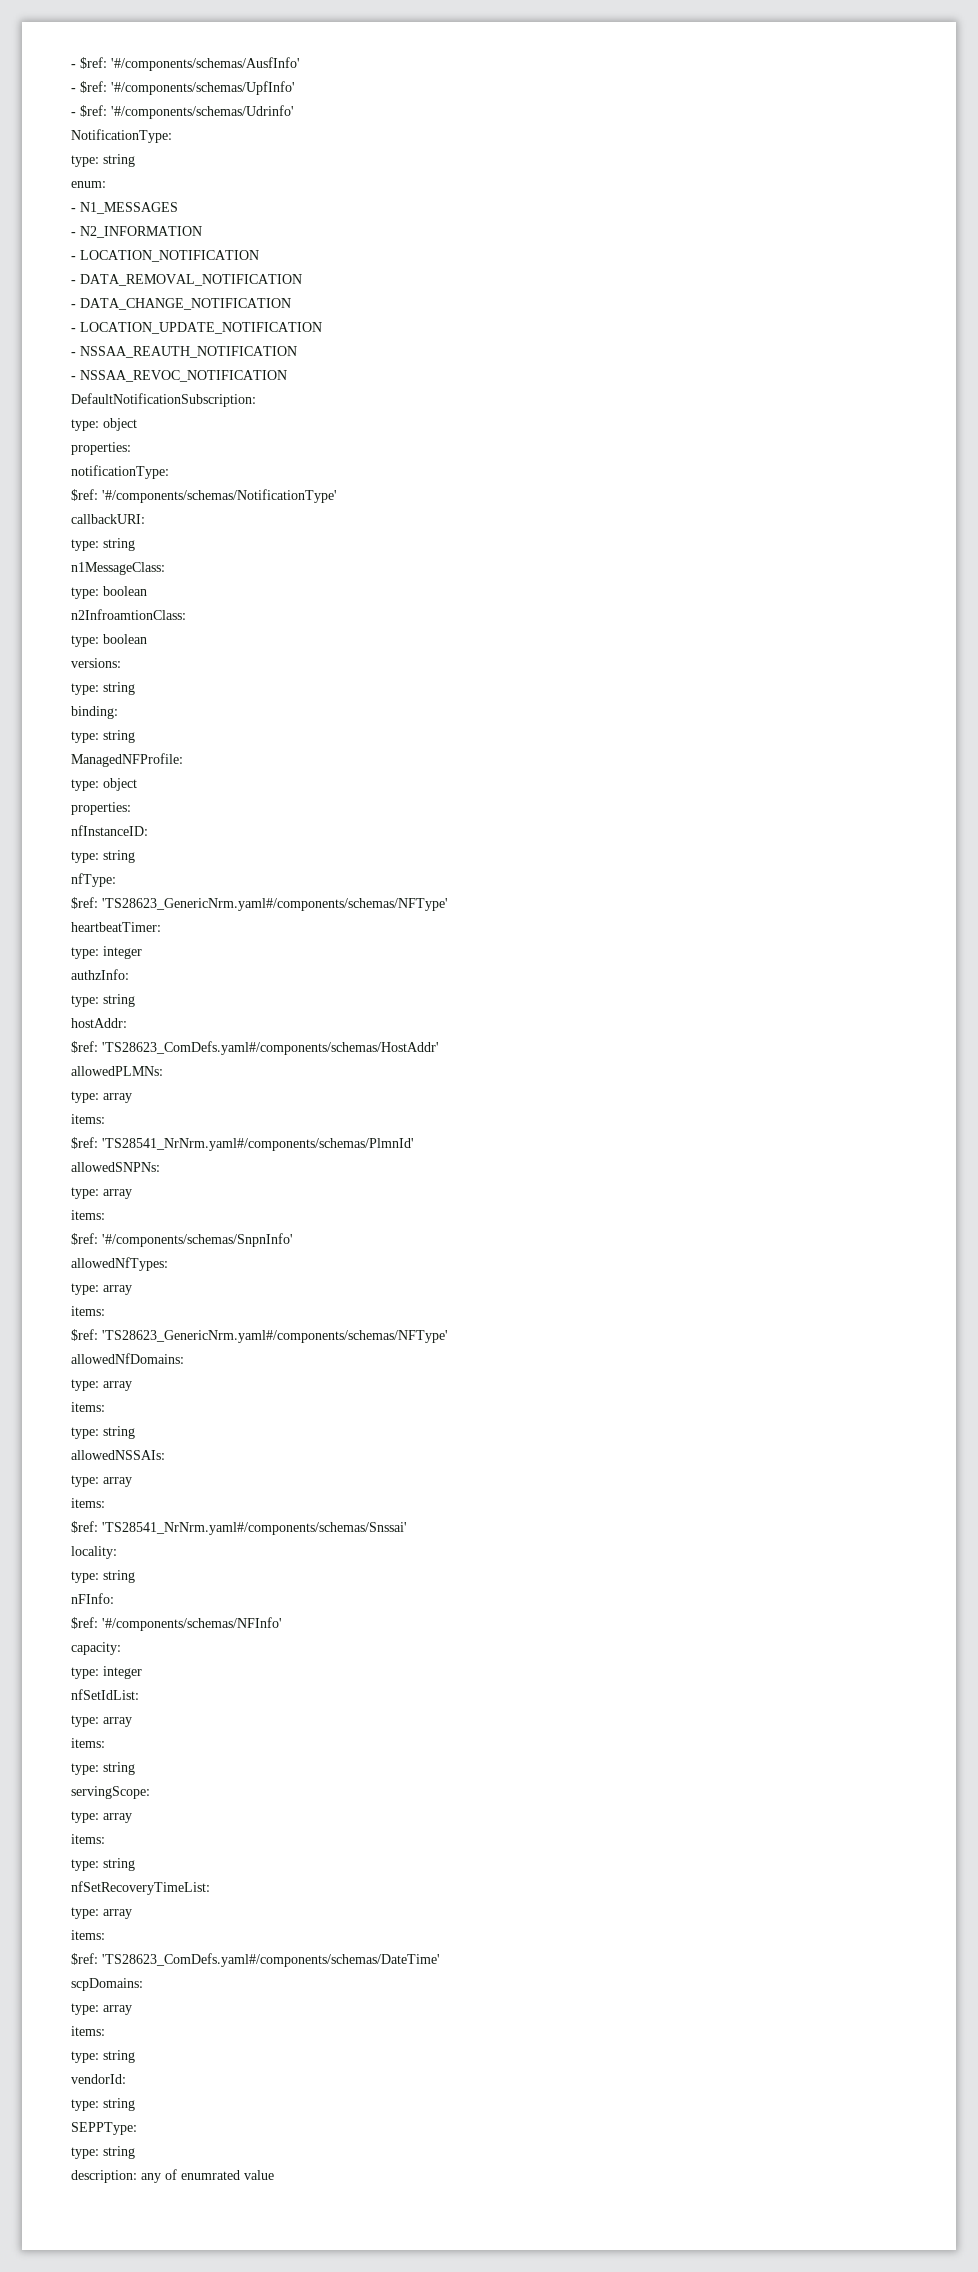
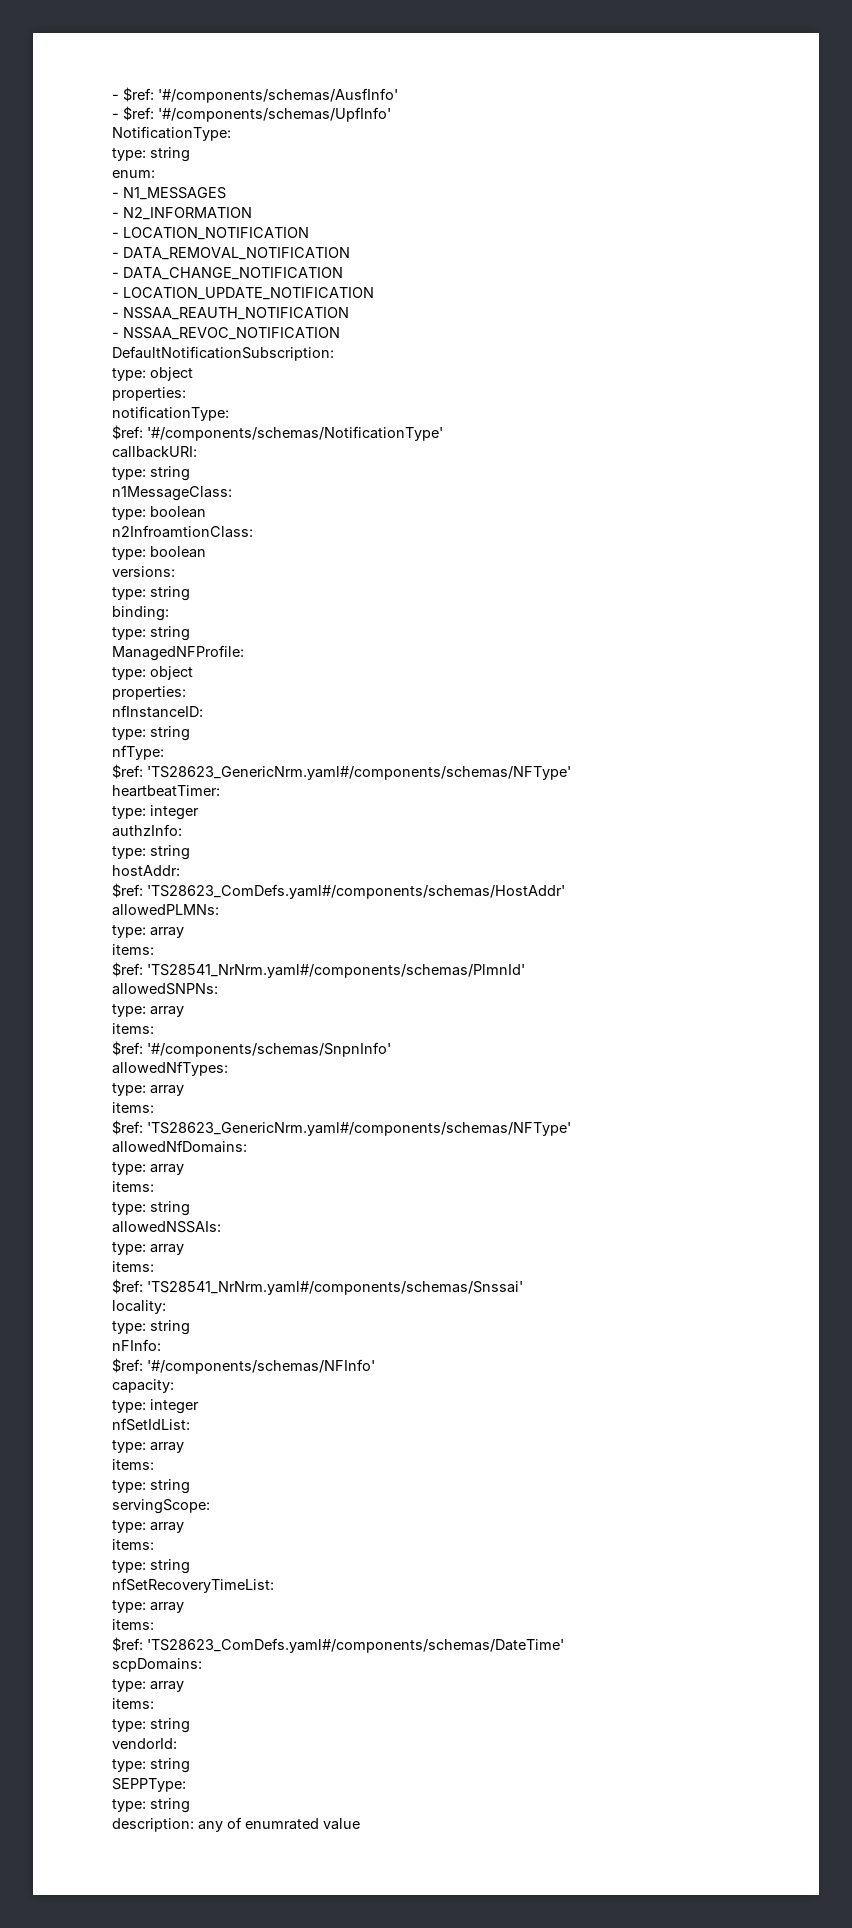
- - $ref: '#/components/schemas/Udrinfo'

